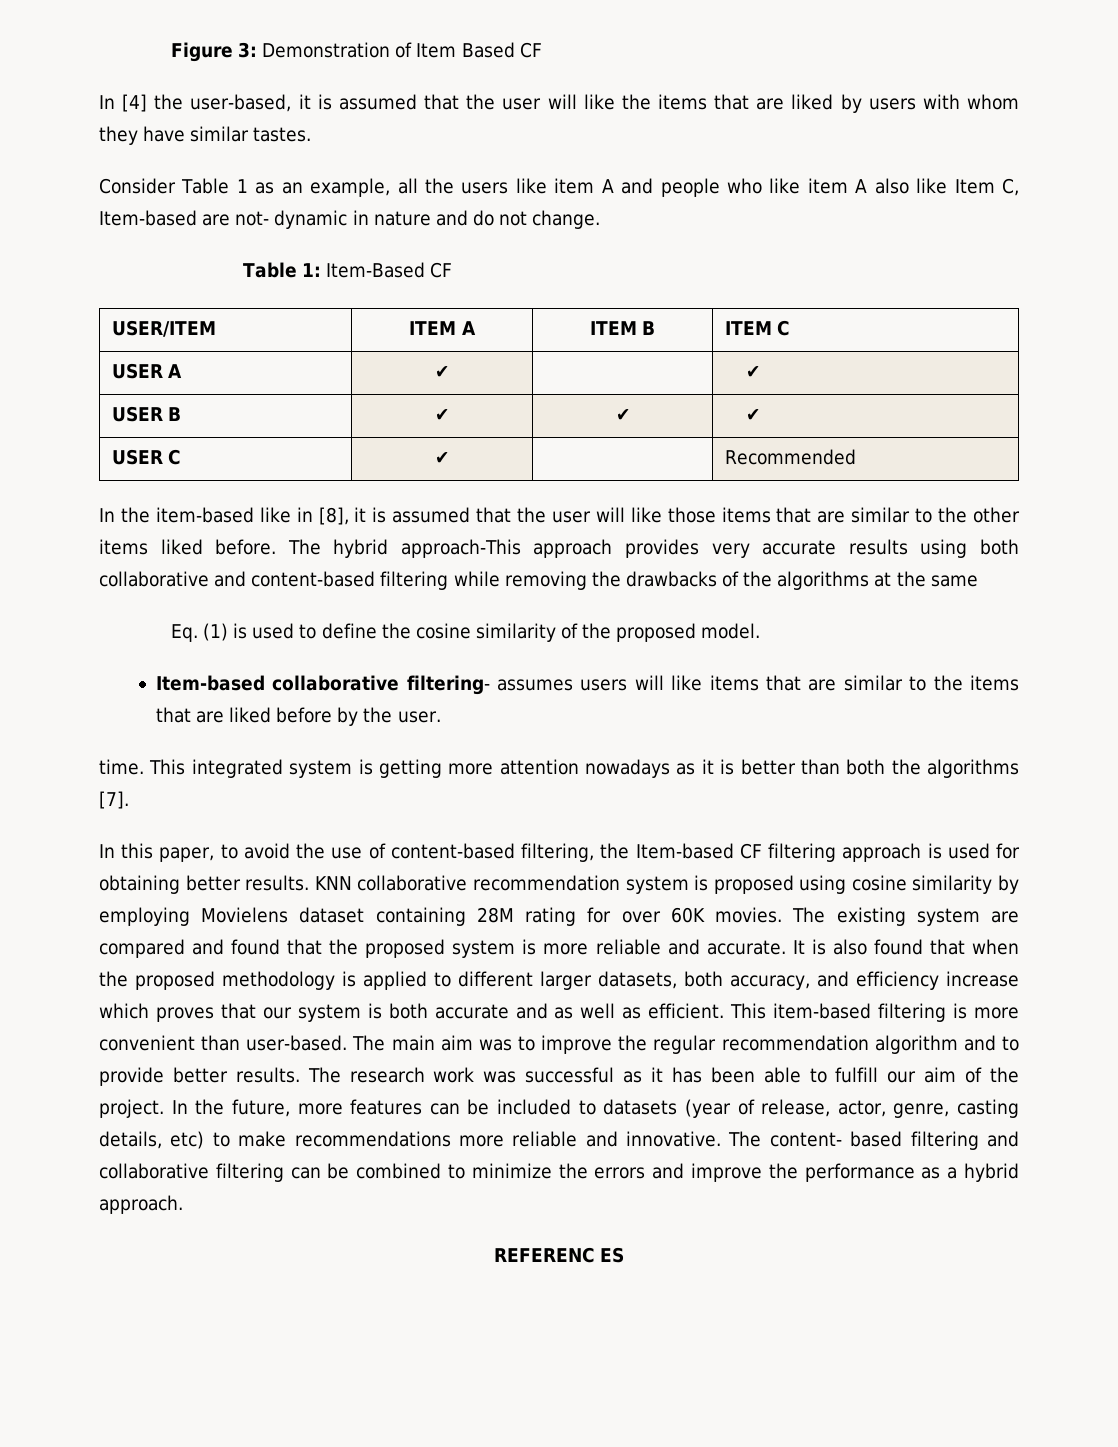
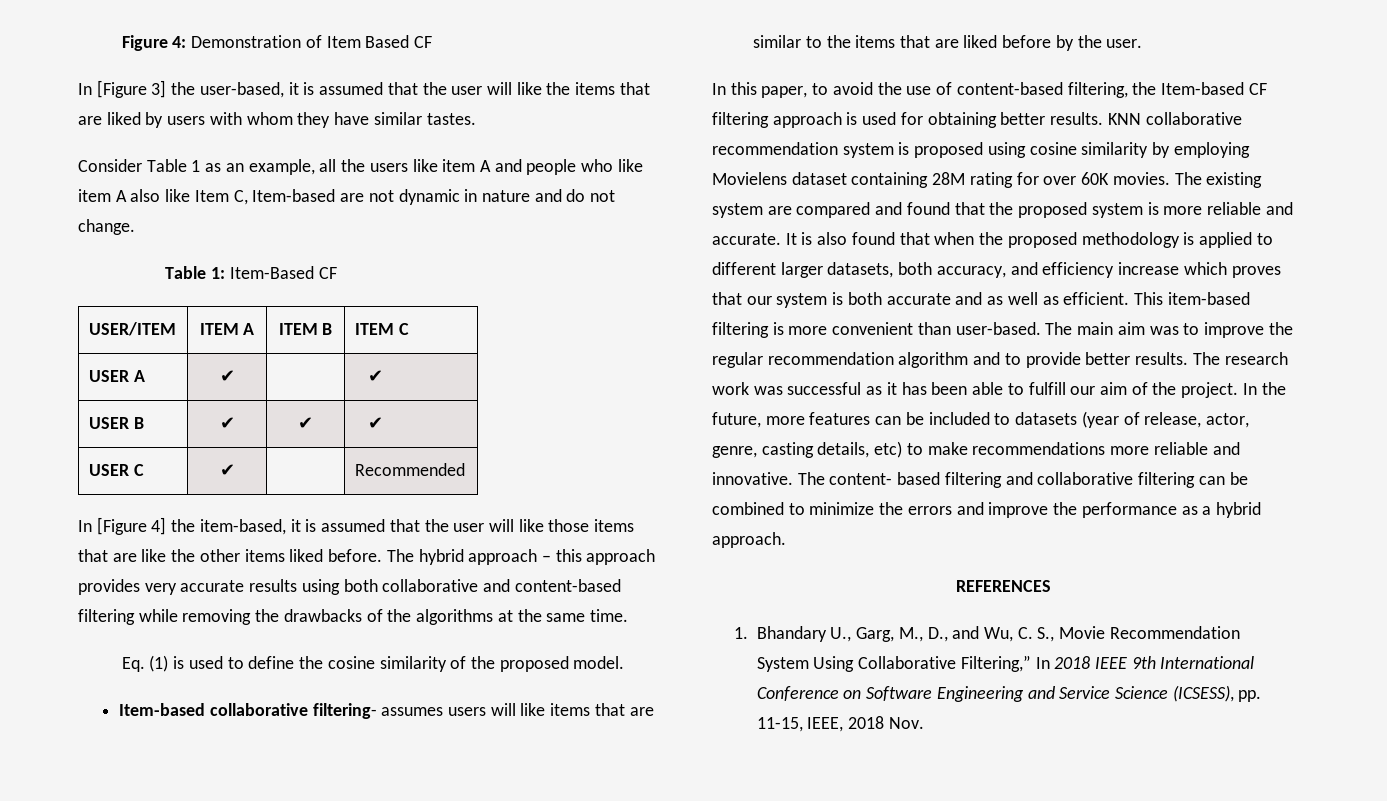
- Figure 3: Demonstration of Item Based CF
+ Figure 4: Demonstration of Item Based CF
- In [4] the user-based, it is assumed that the user will like the items that are liked by users with whom they have similar tastes.
+ In [Figure 3] the user-based, it is assumed that the user will like the items that are liked by users with whom they have similar tastes.
- Consider Table 1 as an example, all the users like item A and people who like item A also like Item C, Item-based are not- dynamic in nature and do not change.
+ Consider Table 1 as an example, all the users like item A and people who like item A also like Item C, Item-based are not dynamic in nature and do not change.
- In the item-based like in [8], it is assumed that the user will like those items that are similar to the other items liked before.
+ In [Figure 4] the item-based, it is assumed that the user will like those items that are like the other items liked before.
- The hybrid approach-This approach provides very accurate results using both collaborative and content-based filtering while removing the drawbacks of the algorithms at the same
+ The hybrid approach – this approach provides very accurate results using both collaborative and content-based filtering while removing the drawbacks of the algorithms at the same time.
- time. This integrated system is getting more attention nowadays as it is better than both the algorithms [7].
- REFERENC ES
+ REFERENCES
+ 1. Bhandary U., Garg, M., D., and Wu, C. S., Movie Recommendation System Using Collaborative Filtering,” In 2018 IEEE 9th International Conference on Software Engineering and Service Science (ICSESS), pp. 11-15, IEEE, 2018 Nov.

